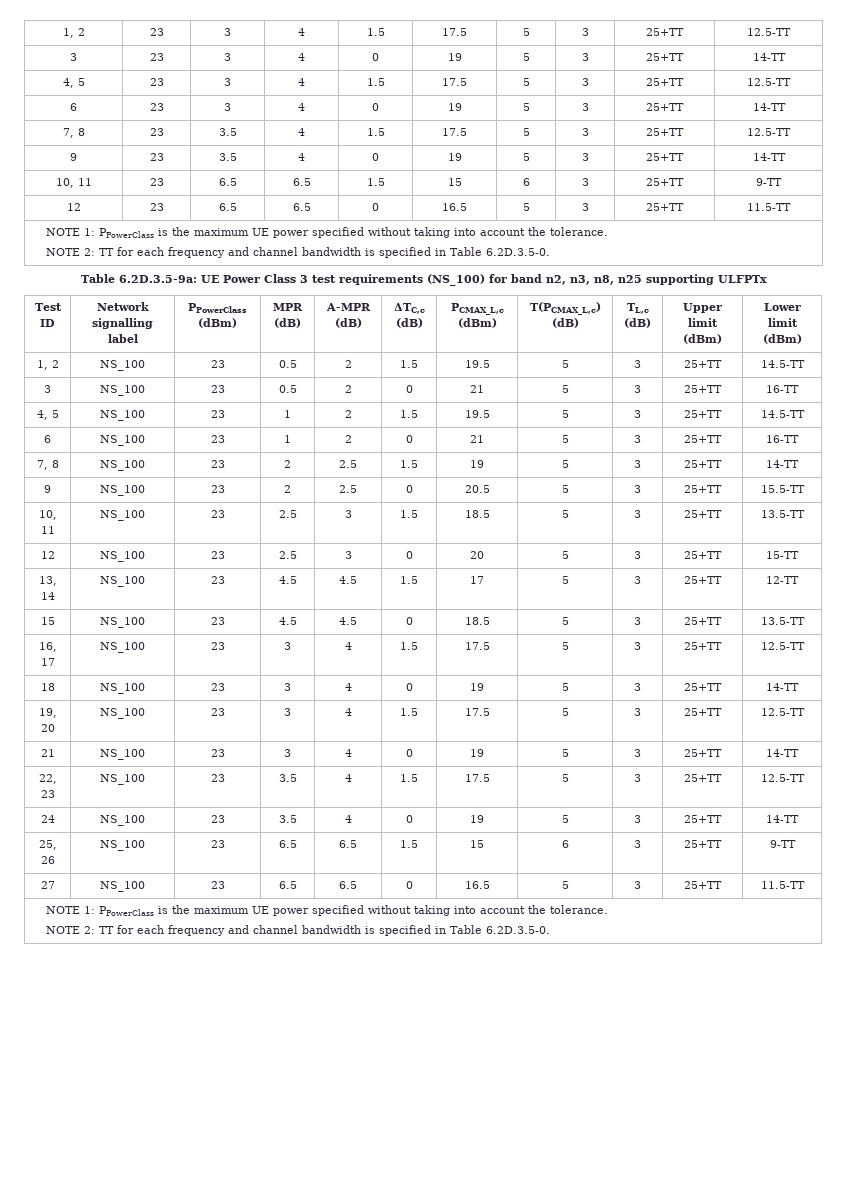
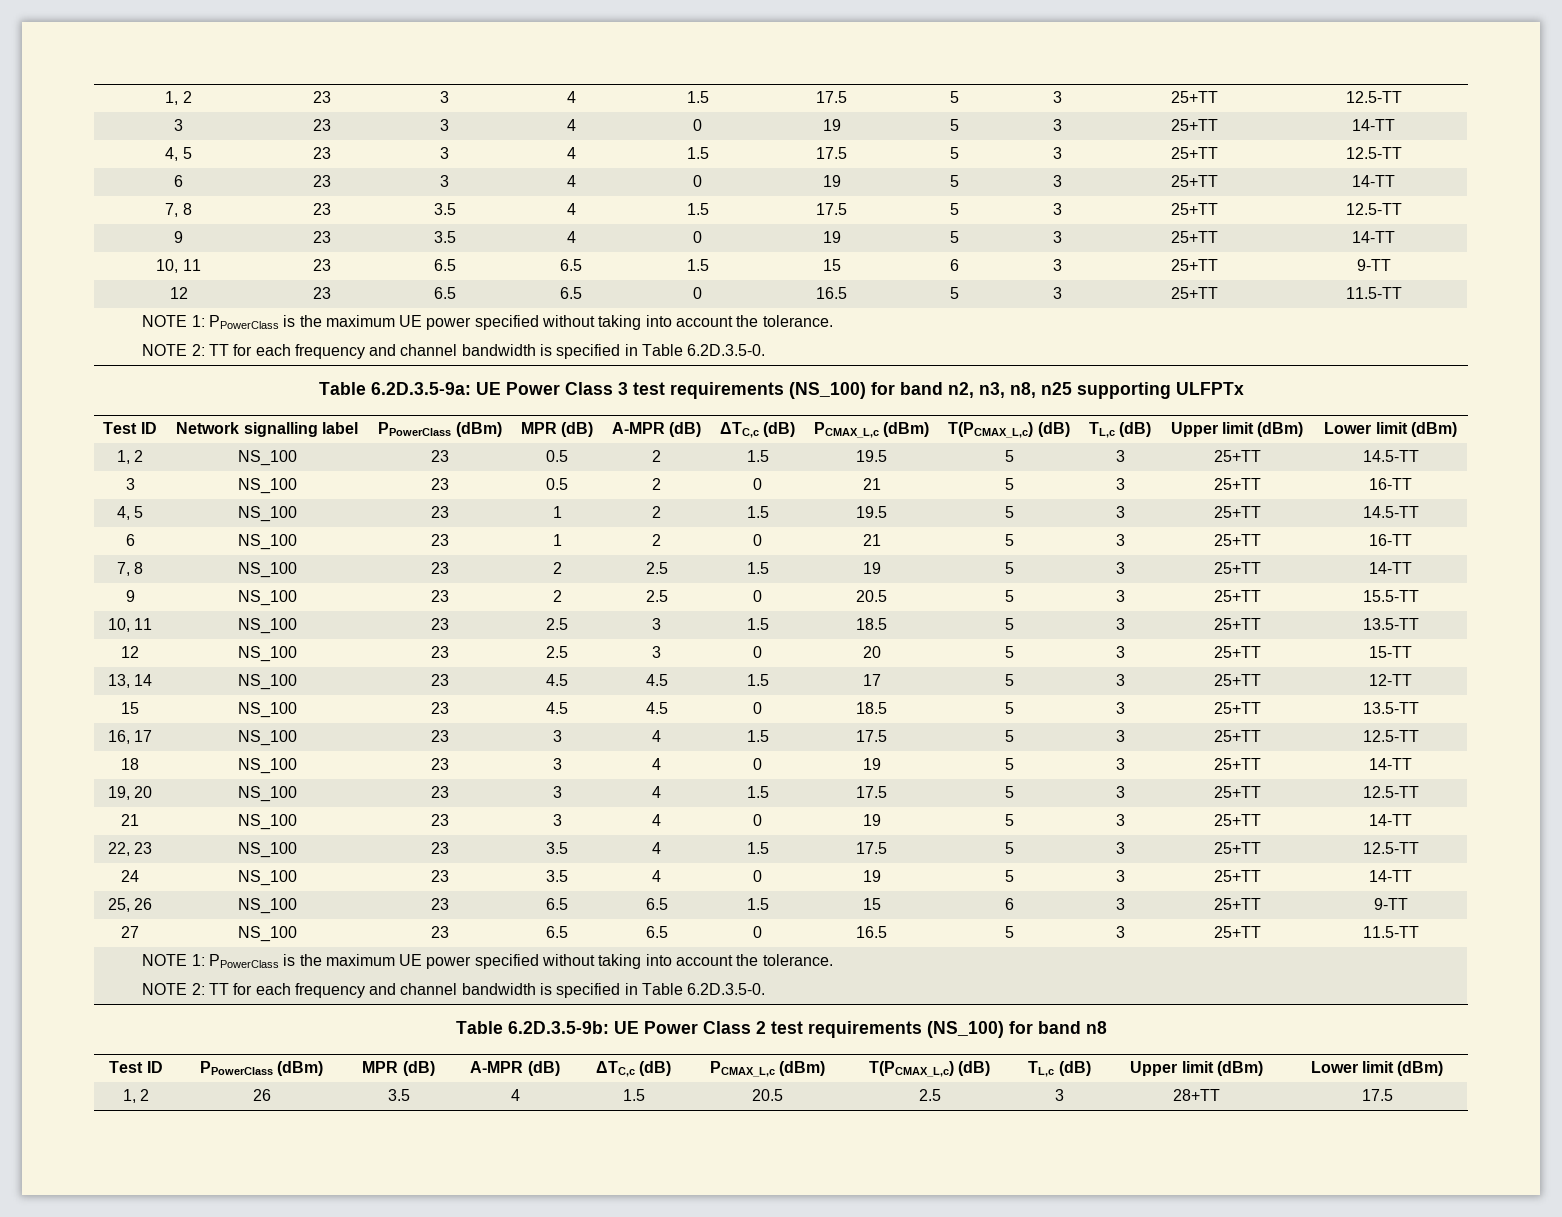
+ Table 6.2D.3.5-9b: UE Power Class 2 test requirements (NS_100) for band n8
+ Test ID | PPowerClass (dBm) | MPR (dB) | A-MPR (dB) | ΔTC,c (dB) | PCMAX_L,c (dBm) | T(PCMAX_L,c) (dB) | TL,c (dB) | Upper limit (dBm) | Lower limit (dBm)
+ 1, 2 | 26 | 3.5 | 4 | 1.5 | 20.5 | 2.5 | 3 | 28+TT | 17.5

